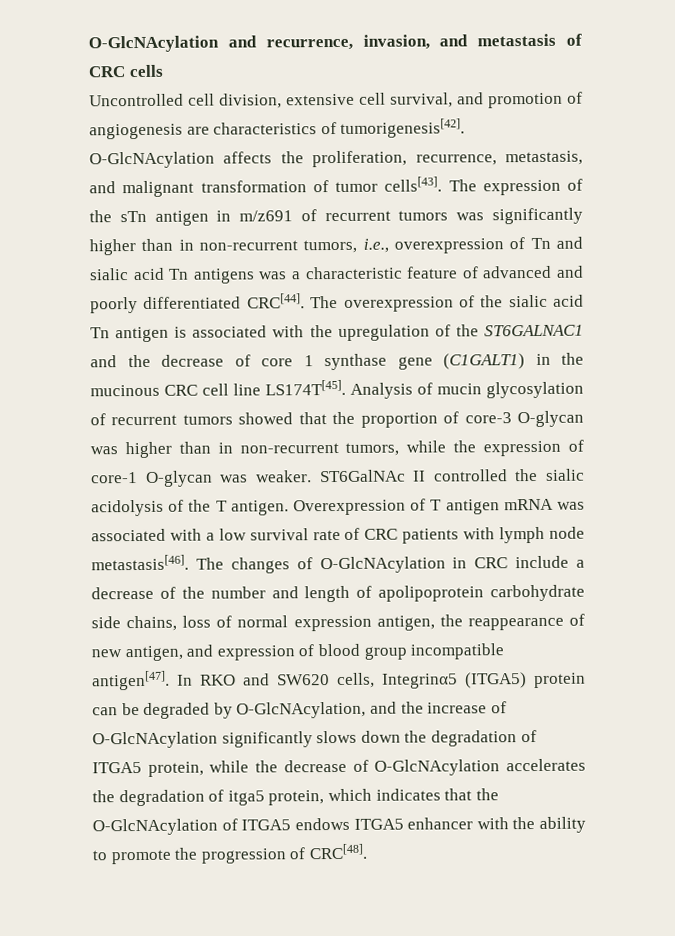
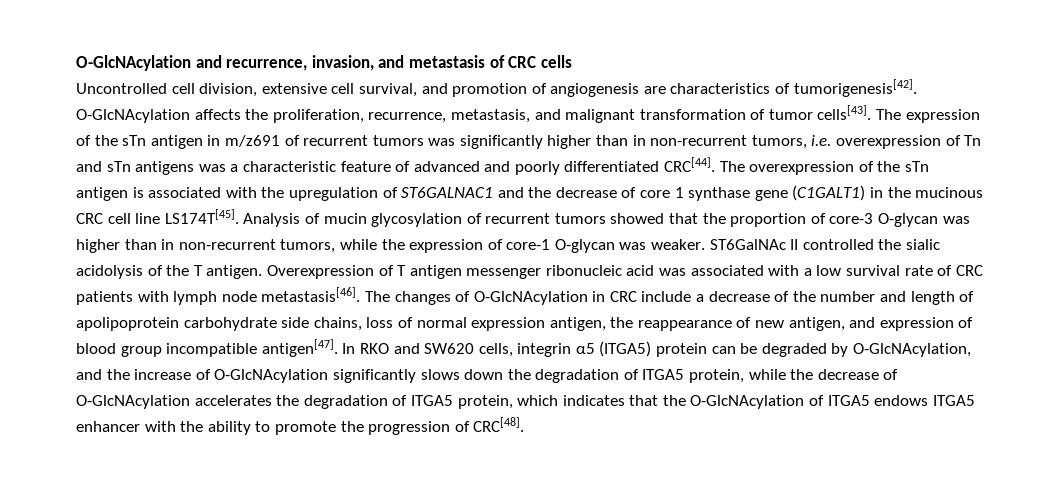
- The expression of the sTn antigen in m/z691 of recurrent tumors was significantly higher than in non-recurrent tumors, i.e., overexpression of Tn and sialic acid Tn antigens was a characteristic feature of advanced and poorly differentiated CRC[44].
+ The expression of the sTn antigen in m/z691 of recurrent tumors was significantly higher than in non-recurrent tumors, i.e. overexpression of Tn and sTn antigens was a characteristic feature of advanced and poorly differentiated CRC[44].
- The overexpression of the sialic acid Tn antigen is associated with the upregulation of the ST6GALNAC1 and the decrease of core 1 synthase gene (C1GALT1) in the mucinous CRC cell line LS174T[45].
+ The overexpression of the sTn antigen is associated with the upregulation of ST6GALNAC1 and the decrease of core 1 synthase gene (C1GALT1) in the mucinous CRC cell line LS174T[45].
- Overexpression of T antigen mRNA was associated with a low survival rate of CRC patients with lymph node metastasis[46].
+ Overexpression of T antigen messenger ribonucleic acid was associated with a low survival rate of CRC patients with lymph node metastasis[46].
- In RKO and SW620 cells, Integrinα5 (ITGA5) protein can be degraded by O-GlcNAcylation, and the increase of O-GlcNAcylation significantly slows down the degradation of ITGA5 protein, while the decrease of O-GlcNAcylation accelerates the degradation of itga5 protein, which indicates that the O-GlcNAcylation of ITGA5 endows ITGA5 enhancer with the ability to promote the progression of CRC[48].
+ In RKO and SW620 cells, integrin α5 (ITGA5) protein can be degraded by O-GlcNAcylation, and the increase of O-GlcNAcylation significantly slows down the degradation of ITGA5 protein, while the decrease of O-GlcNAcylation accelerates the degradation of ITGA5 protein, which indicates that the O-GlcNAcylation of ITGA5 endows ITGA5 enhancer with the ability to promote the progression of CRC[48].

